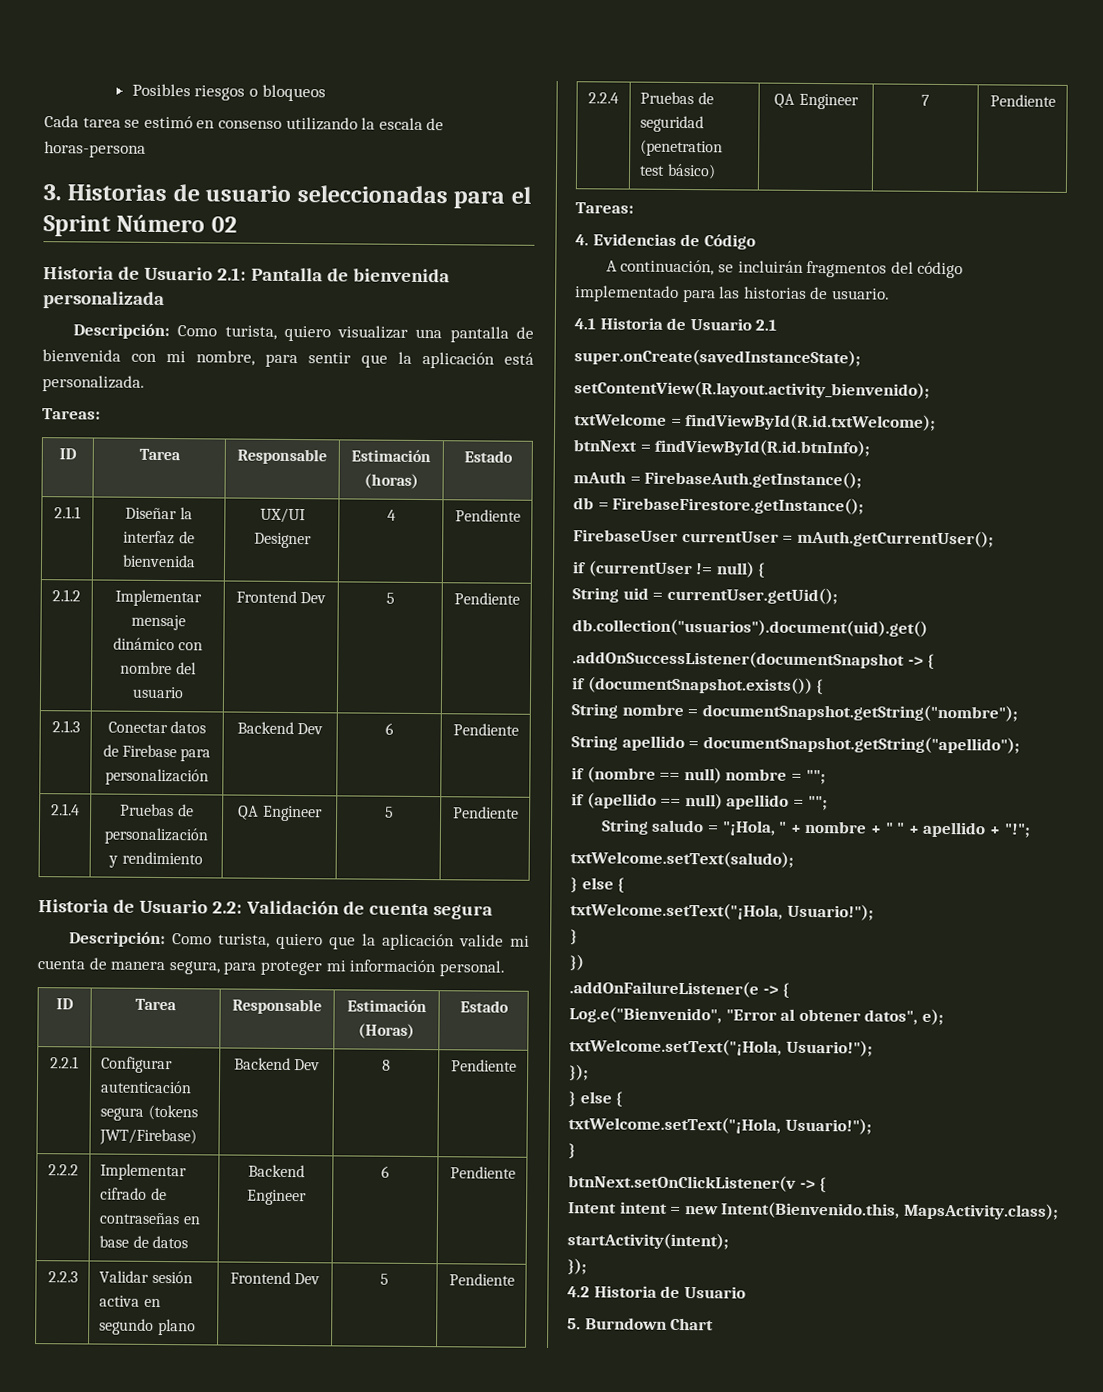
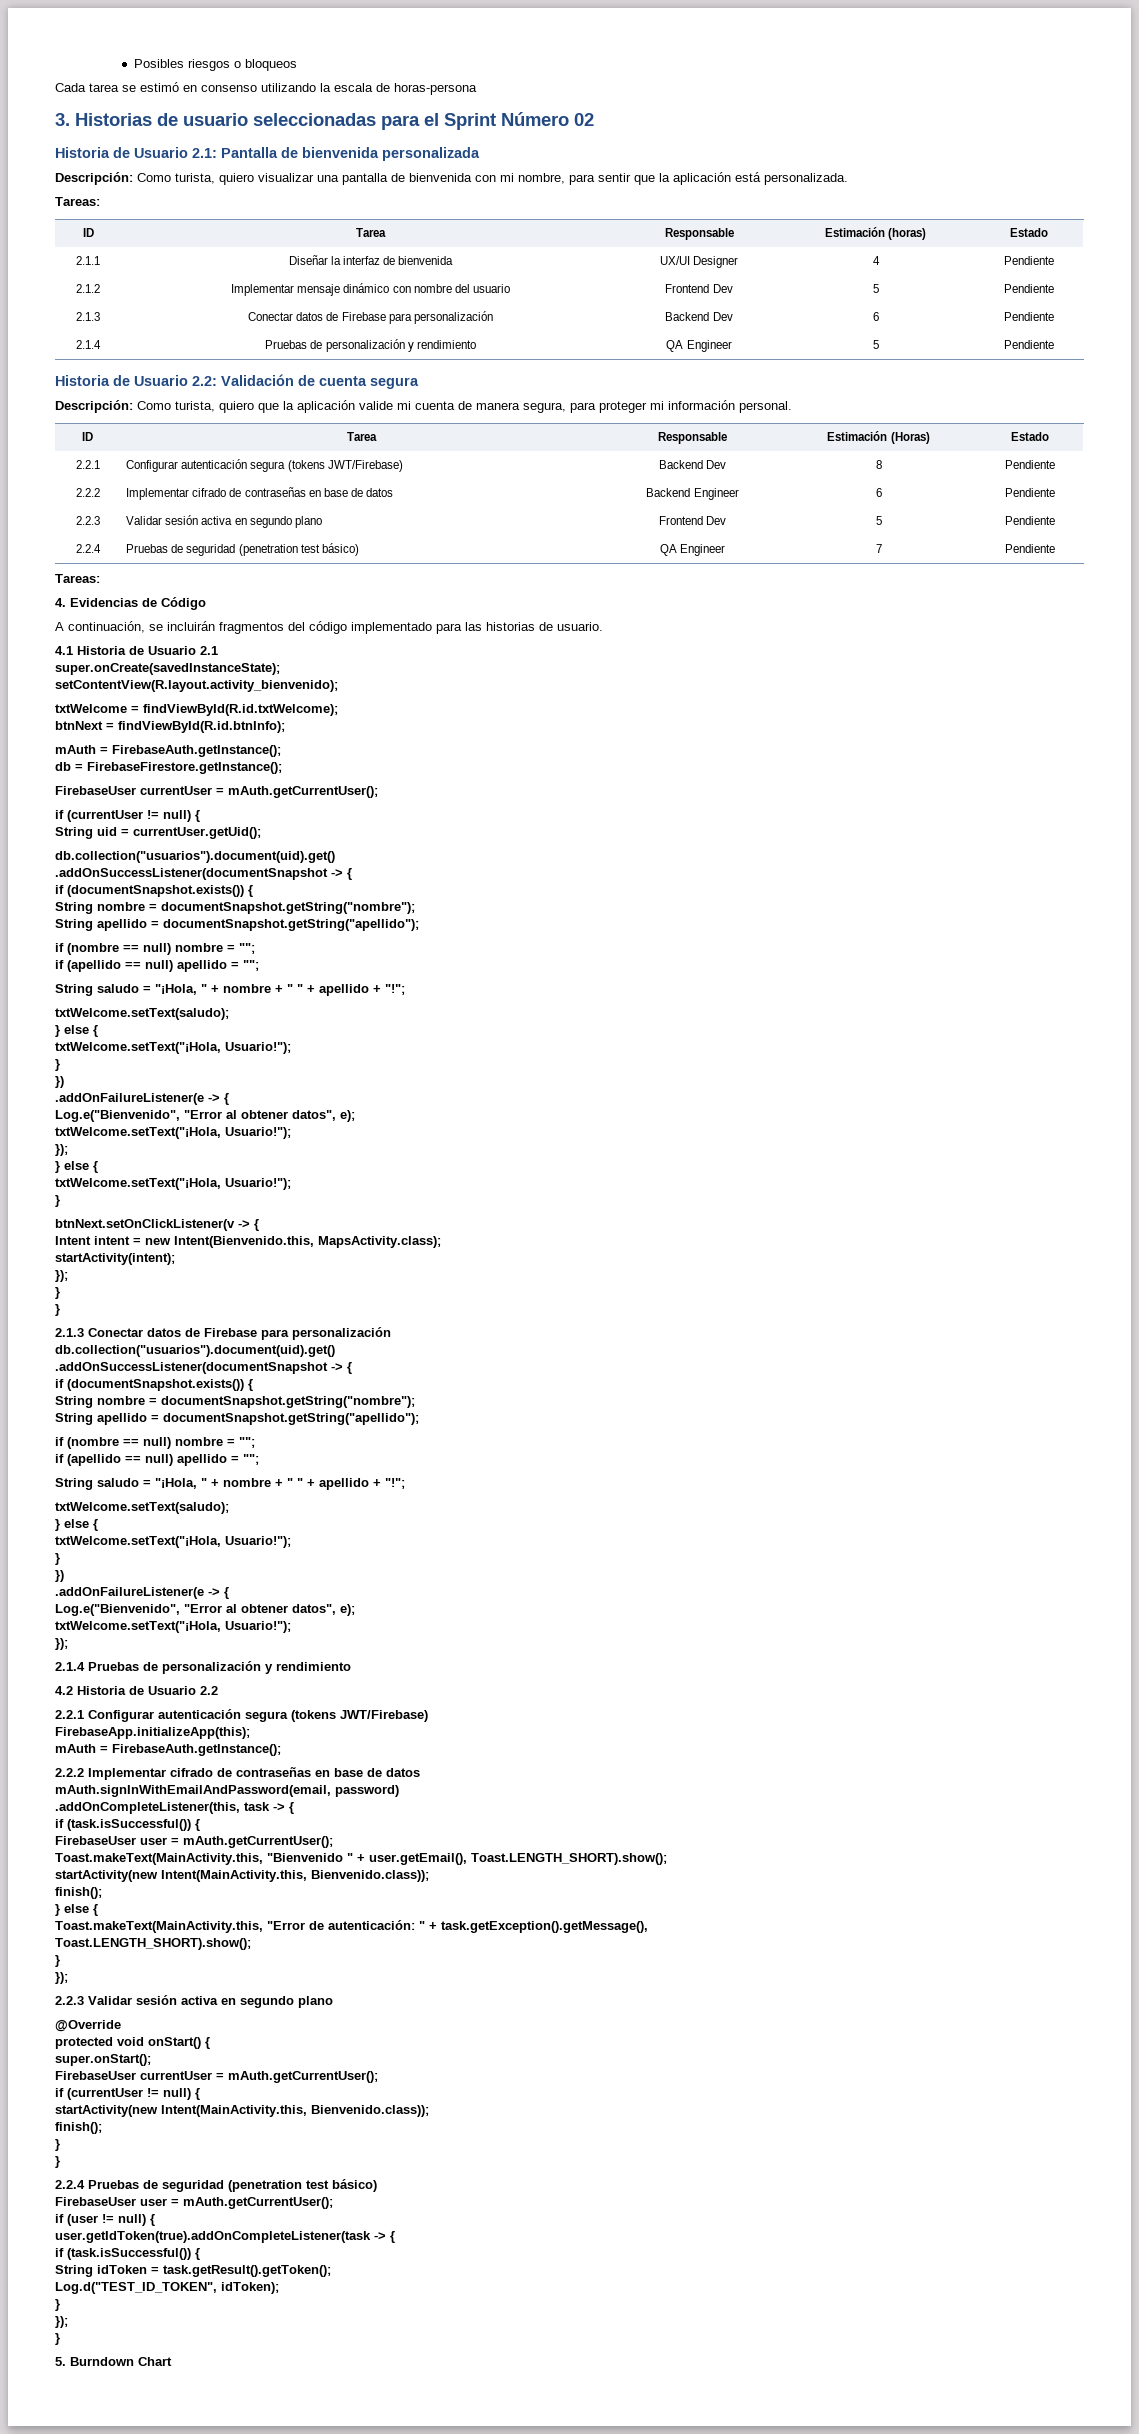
  startActivity(intent);
  });
- 4.2 Historia de Usuario
+ }
+ }
+ 2.1.3 Conectar datos de Firebase para personalización
+ db.collection("usuarios").document(uid).get()
+ .addOnSuccessListener(documentSnapshot -> {
+ if (documentSnapshot.exists()) {
+ String nombre = documentSnapshot.getString("nombre");
+ String apellido = documentSnapshot.getString("apellido");
+ if (nombre == null) nombre = "";
+ if (apellido == null) apellido = "";
+ String saludo = "¡Hola, " + nombre + " " + apellido + "!";
+ txtWelcome.setText(saludo);
+ } else {
+ txtWelcome.setText("¡Hola, Usuario!");
+ }
+ })
+ .addOnFailureListener(e -> {
+ Log.e("Bienvenido", "Error al obtener datos", e);
+ txtWelcome.setText("¡Hola, Usuario!");
+ });
+ 2.1.4 Pruebas de personalización y rendimiento
+ 4.2 Historia de Usuario 2.2
+ 2.2.1 Configurar autenticación segura (tokens JWT/Firebase)
+ FirebaseApp.initializeApp(this);
+ mAuth = FirebaseAuth.getInstance();
+ 2.2.2 Implementar cifrado de contraseñas en base de datos
+ mAuth.signInWithEmailAndPassword(email, password)
+ .addOnCompleteListener(this, task -> {
+ if (task.isSuccessful()) {
+ FirebaseUser user = mAuth.getCurrentUser();
+ Toast.makeText(MainActivity.this, "Bienvenido " + user.getEmail(), Toast.LENGTH_SHORT).show();
+ startActivity(new Intent(MainActivity.this, Bienvenido.class));
+ finish();
+ } else {
+ Toast.makeText(MainActivity.this, "Error de autenticación: " + task.getException().getMessage(),
+ Toast.LENGTH_SHORT).show();
+ }
+ });
+ 2.2.3 Validar sesión activa en segundo plano
+ @Override
+ protected void onStart() {
+ super.onStart();
+ FirebaseUser currentUser = mAuth.getCurrentUser();
+ if (currentUser != null) {
+ startActivity(new Intent(MainActivity.this, Bienvenido.class));
+ finish();
+ }
+ }
+ 2.2.4 Pruebas de seguridad (penetration test básico)
+ FirebaseUser user = mAuth.getCurrentUser();
+ if (user != null) {
+ user.getIdToken(true).addOnCompleteListener(task -> {
+ if (task.isSuccessful()) {
+ String idToken = task.getResult().getToken();
+ Log.d("TEST_ID_TOKEN", idToken);
+ }
+ });
+ }

